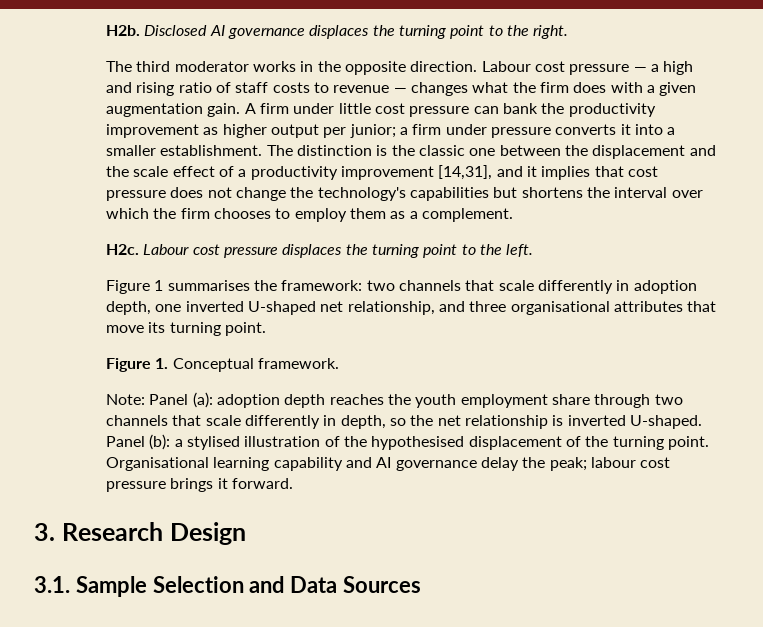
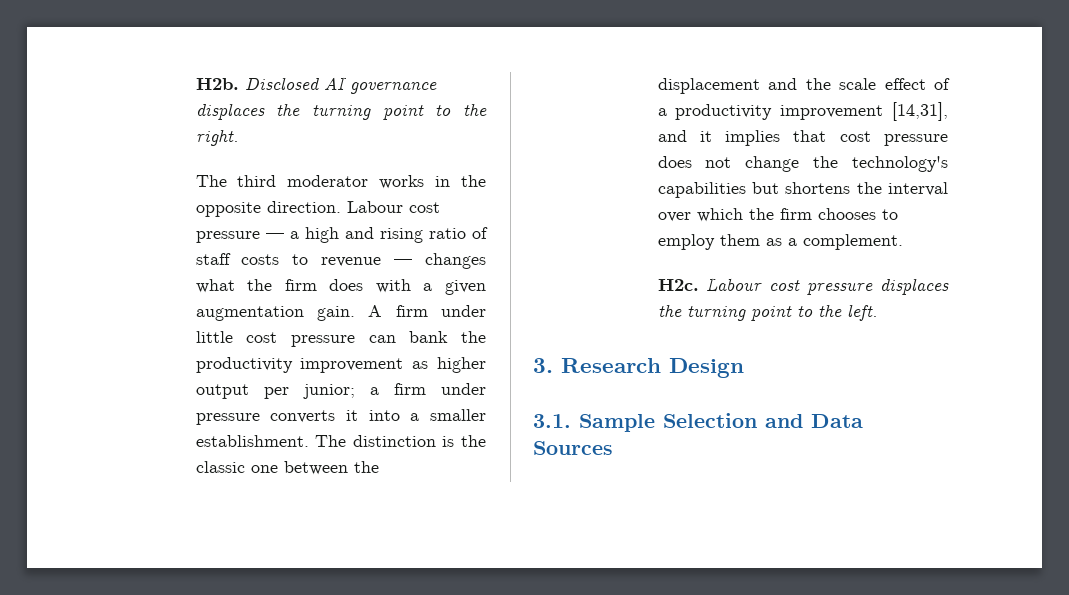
- Figure 1 summarises the framework: two channels that scale differently in adoption depth, one inverted U-shaped net relationship, and three organisational attributes that move its turning point.
- Figure 1. Conceptual framework.
- Note: Panel (a): adoption depth reaches the youth employment share through two channels that scale differently in depth, so the net relationship is inverted U-shaped. Panel (b): a stylised illustration of the hypothesised displacement of the turning point. Organisational learning capability and AI governance delay the peak; labour cost pressure brings it forward.

